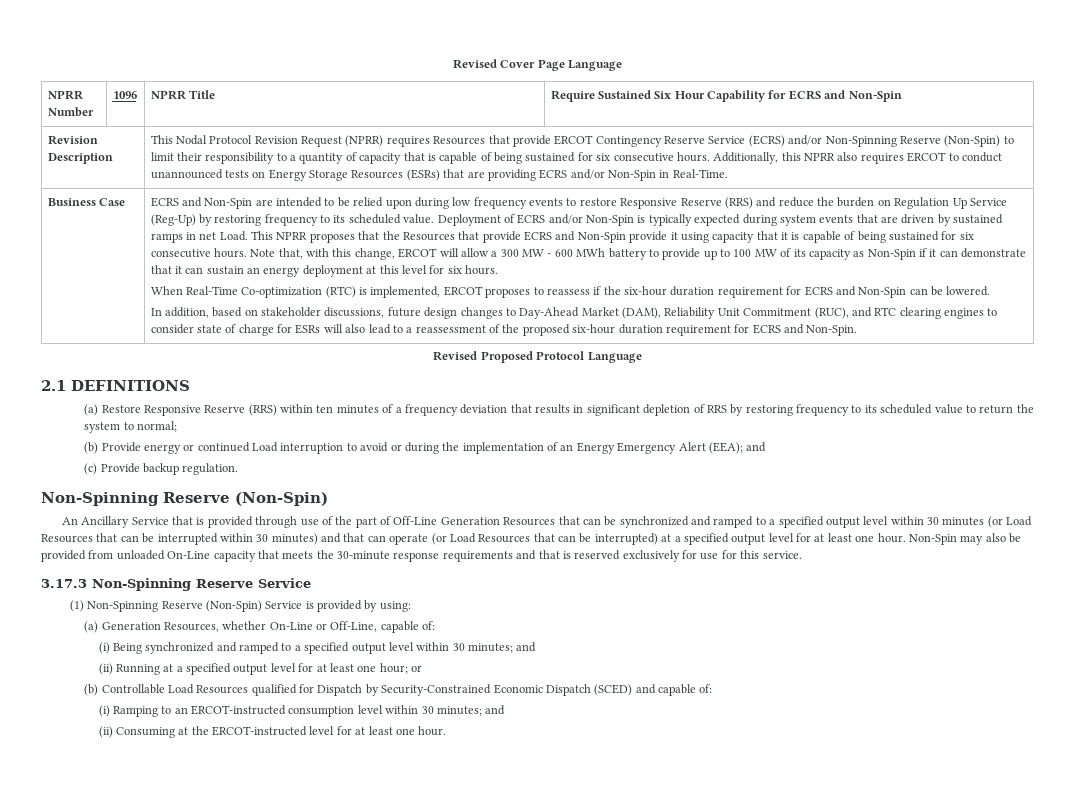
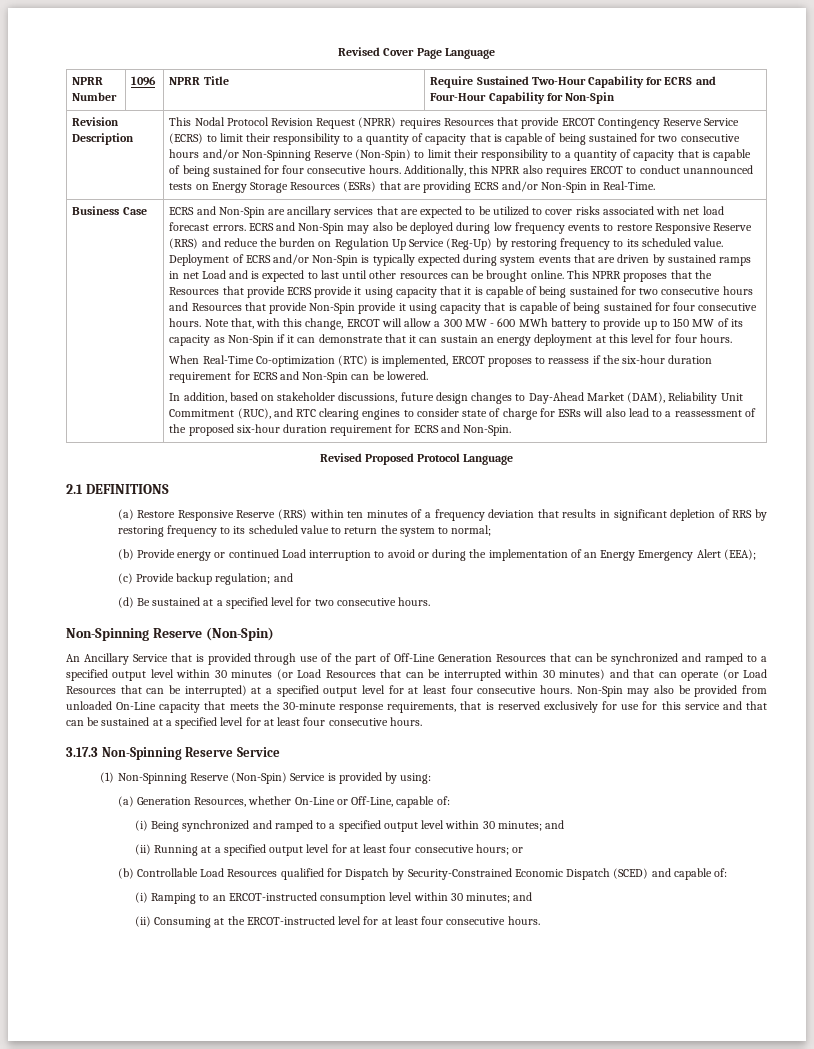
- NPRR Number | 1096 | NPRR Title | Require Sustained Six Hour Capability for ECRS and Non-Spin
+ NPRR Number | 1096 | NPRR Title | Require Sustained Two-Hour Capability for ECRS and Four-Hour Capability for Non-Spin
- This Nodal Protocol Revision Request (NPRR) requires Resources that provide ERCOT Contingency Reserve Service (ECRS) and/or Non-Spinning Reserve (Non-Spin) to limit their responsibility to a quantity of capacity that is capable of being sustained for six consecutive hours.
+ This Nodal Protocol Revision Request (NPRR) requires Resources that provide ERCOT Contingency Reserve Service (ECRS) to limit their responsibility to a quantity of capacity that is capable of being sustained for two consecutive hours and/or Non-Spinning Reserve (Non-Spin) to limit their responsibility to a quantity of capacity that is capable of being sustained for four consecutive hours.
- ECRS and Non-Spin are intended to be relied upon during low frequency events to restore Responsive Reserve (RRS) and reduce the burden on Regulation Up Service (Reg-Up) by restoring frequency to its scheduled value.
+ ECRS and Non-Spin are ancillary services that are expected to be utilized to cover risks associated with net load forecast errors. ECRS and Non-Spin may also be deployed during low frequency events to restore Responsive Reserve (RRS) and reduce the burden on Regulation Up Service (Reg-Up) by restoring frequency to its scheduled value.
- Deployment of ECRS and/or Non-Spin is typically expected during system events that are driven by sustained ramps in net Load.
+ Deployment of ECRS and/or Non-Spin is typically expected during system events that are driven by sustained ramps in net Load and is expected to last until other resources can be brought online.
- This NPRR proposes that the Resources that provide ECRS and Non-Spin provide it using capacity that it is capable of being sustained for six consecutive hours.
+ This NPRR proposes that the Resources that provide ECRS provide it using capacity that it is capable of being sustained for two consecutive hours and Resources that provide Non-Spin provide it using capacity that is capable of being sustained for four consecutive hours.
- Note that, with this change, ERCOT will allow a 300 MW - 600 MWh battery to provide up to 100 MW of its capacity as Non-Spin if it can demonstrate that it can sustain an energy deployment at this level for six hours.
+ Note that, with this change, ERCOT will allow a 300 MW - 600 MWh battery to provide up to 150 MW of its capacity as Non-Spin if it can demonstrate that it can sustain an energy deployment at this level for four hours.
- (b) Provide energy or continued Load interruption to avoid or during the implementation of an Energy Emergency Alert (EEA); and
+ (b) Provide energy or continued Load interruption to avoid or during the implementation of an Energy Emergency Alert (EEA);
- (c) Provide backup regulation.
+ (c) Provide backup regulation; and
+ (d) Be sustained at a specified level for two consecutive hours.
- An Ancillary Service that is provided through use of the part of Off-Line Generation Resources that can be synchronized and ramped to a specified output level within 30 minutes (or Load Resources that can be interrupted within 30 minutes) and that can operate (or Load Resources that can be interrupted) at a specified output level for at least one hour.
+ An Ancillary Service that is provided through use of the part of Off-Line Generation Resources that can be synchronized and ramped to a specified output level within 30 minutes (or Load Resources that can be interrupted within 30 minutes) and that can operate (or Load Resources that can be interrupted) at a specified output level for at least four consecutive hours.
- Non-Spin may also be provided from unloaded On-Line capacity that meets the 30-minute response requirements and that is reserved exclusively for use for this service.
+ Non-Spin may also be provided from unloaded On-Line capacity that meets the 30-minute response requirements, that is reserved exclusively for use for this service and that can be sustained at a specified level for at least four consecutive hours.
- (ii) Running at a specified output level for at least one hour; or
+ (ii) Running at a specified output level for at least four consecutive hours; or
- (ii) Consuming at the ERCOT-instructed level for at least one hour.
+ (ii) Consuming at the ERCOT-instructed level for at least four consecutive hours.

